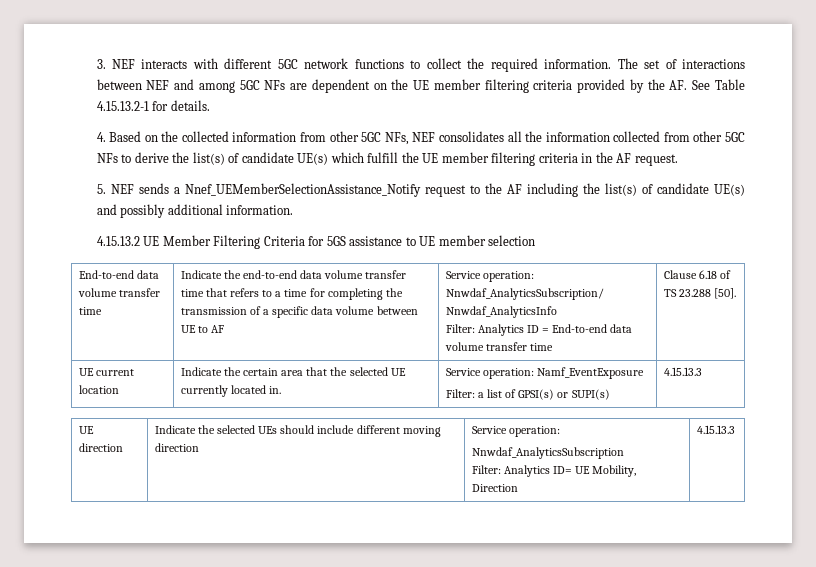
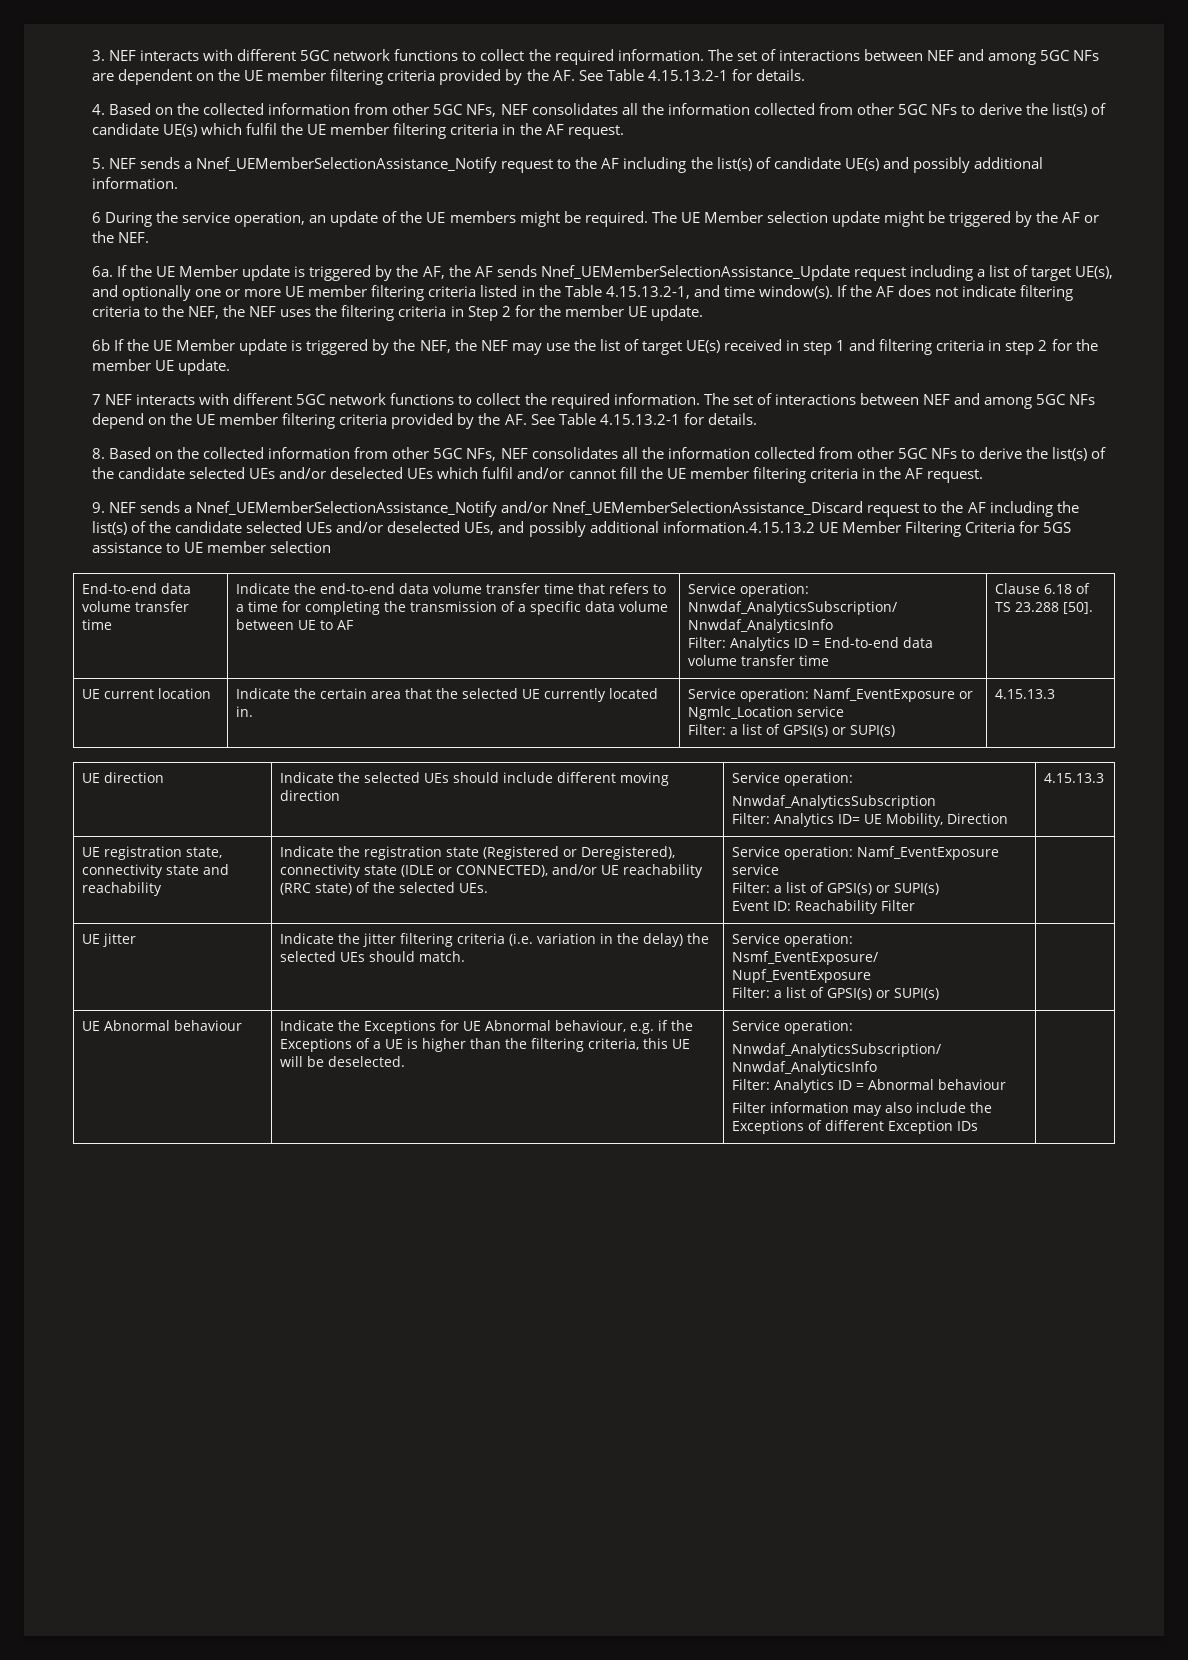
- 4. Based on the collected information from other 5GC NFs, NEF consolidates all the information collected from other 5GC NFs to derive the list(s) of candidate UE(s) which fulfill the UE member filtering criteria in the AF request.
+ 4. Based on the collected information from other 5GC NFs, NEF consolidates all the information collected from other 5GC NFs to derive the list(s) of candidate UE(s) which fulfil the UE member filtering criteria in the AF request.
- 4.15.13.2 UE Member Filtering Criteria for 5GS assistance to UE member selection
+ 6 During the service operation, an update of the UE members might be required. The UE Member selection update might be triggered by the AF or the NEF.
+ 6a. If the UE Member update is triggered by the AF, the AF sends Nnef_UEMemberSelectionAssistance_Update request including a list of target UE(s), and optionally one or more UE member filtering criteria listed in the Table 4.15.13.2-1, and time window(s). If the AF does not indicate filtering criteria to the NEF, the NEF uses the filtering criteria in Step 2 for the member UE update.
+ 6b If the UE Member update is triggered by the NEF, the NEF may use the list of target UE(s) received in step 1 and filtering criteria in step 2 for the member UE update.
+ 7 NEF interacts with different 5GC network functions to collect the required information. The set of interactions between NEF and among 5GC NFs depend on the UE member filtering criteria provided by the AF. See Table 4.15.13.2-1 for details.
+ 8. Based on the collected information from other 5GC NFs, NEF consolidates all the information collected from other 5GC NFs to derive the list(s) of the candidate selected UEs and/or deselected UEs which fulfil and/or cannot fill the UE member filtering criteria in the AF request.
+ 9. NEF sends a Nnef_UEMemberSelectionAssistance_Notify and/or Nnef_UEMemberSelectionAssistance_Discard request to the AF including the list(s) of the candidate selected UEs and/or deselected UEs, and possibly additional information.4.15.13.2 UE Member Filtering Criteria for 5GS assistance to UE member selection
- UE current location | Indicate the certain area that the selected UE currently located in. | Service operation: Namf_EventExposure
+ UE current location | Indicate the certain area that the selected UE currently located in. | Service operation: Namf_EventExposure or Ngmlc_Location service
+ UE registration state, connectivity state and reachability | Indicate the registration state (Registered or Deregistered), connectivity state (IDLE or CONNECTED), and/or UE reachability (RRC state) of the selected UEs. | Service operation: Namf_EventExposure service
+ Filter: a list of GPSI(s) or SUPI(s)
+ Event ID: Reachability Filter |
+ UE jitter | Indicate the jitter filtering criteria (i.e. variation in the delay) the selected UEs should match. | Service operation:
+ Nsmf_EventExposure/
+ Nupf_EventExposure
+ Filter: a list of GPSI(s) or SUPI(s) |
+ UE Abnormal behaviour | Indicate the Exceptions for UE Abnormal behaviour, e.g. if the Exceptions of a UE is higher than the filtering criteria, this UE will be deselected. | Service operation:
+ Nnwdaf_AnalyticsSubscription/ Nnwdaf_AnalyticsInfo
+ Filter: Analytics ID = Abnormal behaviour
+ Filter information may also include the Exceptions of different Exception IDs

